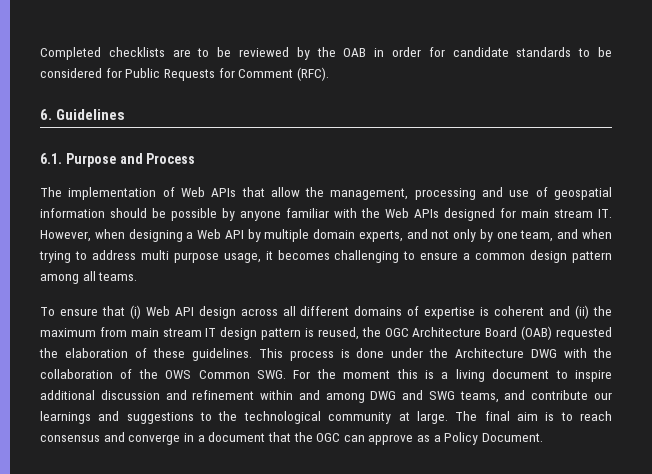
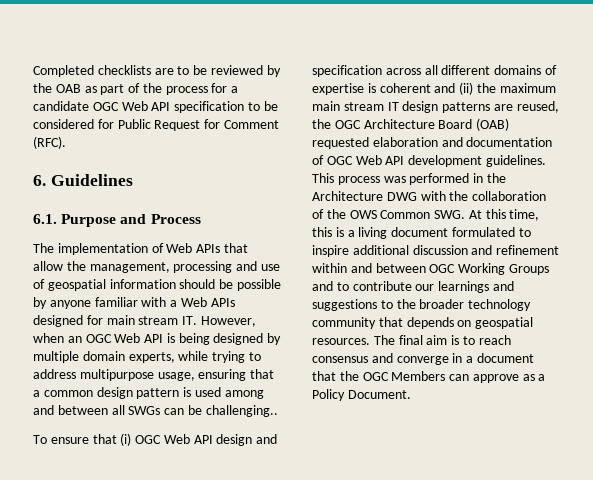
- Completed checklists are to be reviewed by the OAB in order for candidate standards to be considered for Public Requests for Comment (RFC).
+ Completed checklists are to be reviewed by the OAB as part of the process for a candidate OGC Web API specification to be considered for Public Request for Comment (RFC).
- The implementation of Web APIs that allow the management, processing and use of geospatial information should be possible by anyone familiar with the Web APIs designed for main stream IT. However, when designing a Web API by multiple domain experts, and not only by one team, and when trying to address multi purpose usage, it becomes challenging to ensure a common design pattern among all teams.
+ The implementation of Web APIs that allow the management, processing and use of geospatial information should be possible by anyone familiar with a Web APIs designed for main stream IT. However, when an OGC Web API is being designed by multiple domain experts, while trying to address multipurpose usage, ensuring that a common design pattern is used among and between all SWGs can be challenging..
- To ensure that (i) Web API design across all different domains of expertise is coherent and (ii) the maximum from main stream IT design pattern is reused, the OGC Architecture Board (OAB) requested the elaboration of these guidelines. This process is done under the Architecture DWG with the collaboration of the OWS Common SWG. For the moment this is a living document to inspire additional discussion and refinement within and among DWG and SWG teams, and contribute our learnings and suggestions to the technological community at large.
+ To ensure that (i) OGC Web API design and specification across all different domains of expertise is coherent and (ii) the maximum main stream IT design patterns are reused, the OGC Architecture Board (OAB) requested elaboration and documentation of OGC Web API development guidelines. This process was performed in the Architecture DWG with the collaboration of the OWS Common SWG. At this time, this is a living document formulated to inspire additional discussion and refinement within and between OGC Working Groups and to contribute our learnings and suggestions to the broader technology community that depends on geospatial resources.
- The final aim is to reach consensus and converge in a document that the OGC can approve as a Policy Document.
+ The final aim is to reach consensus and converge in a document that the OGC Members can approve as a Policy Document.

